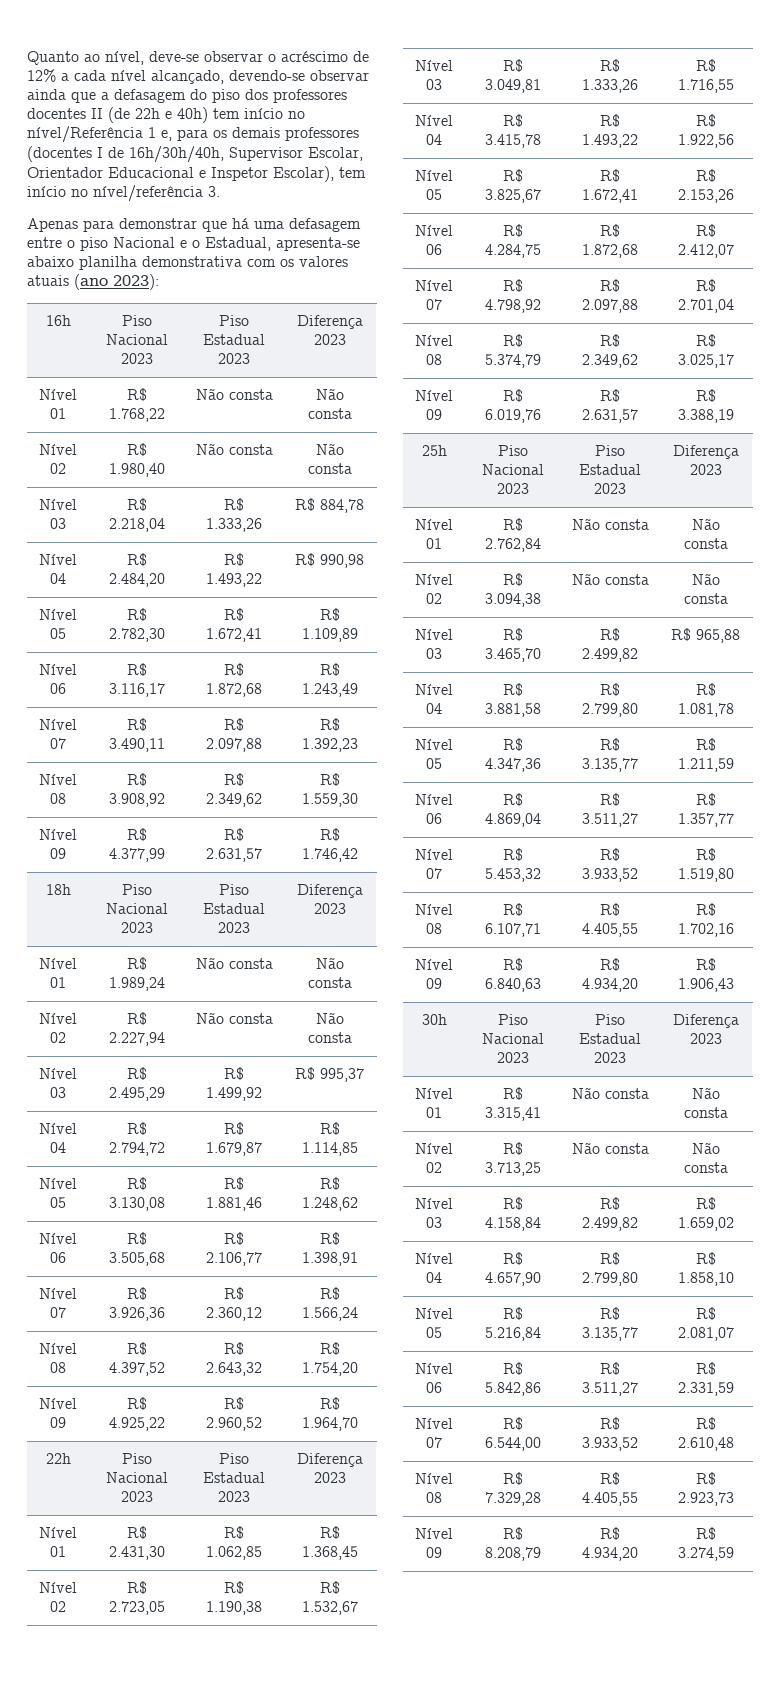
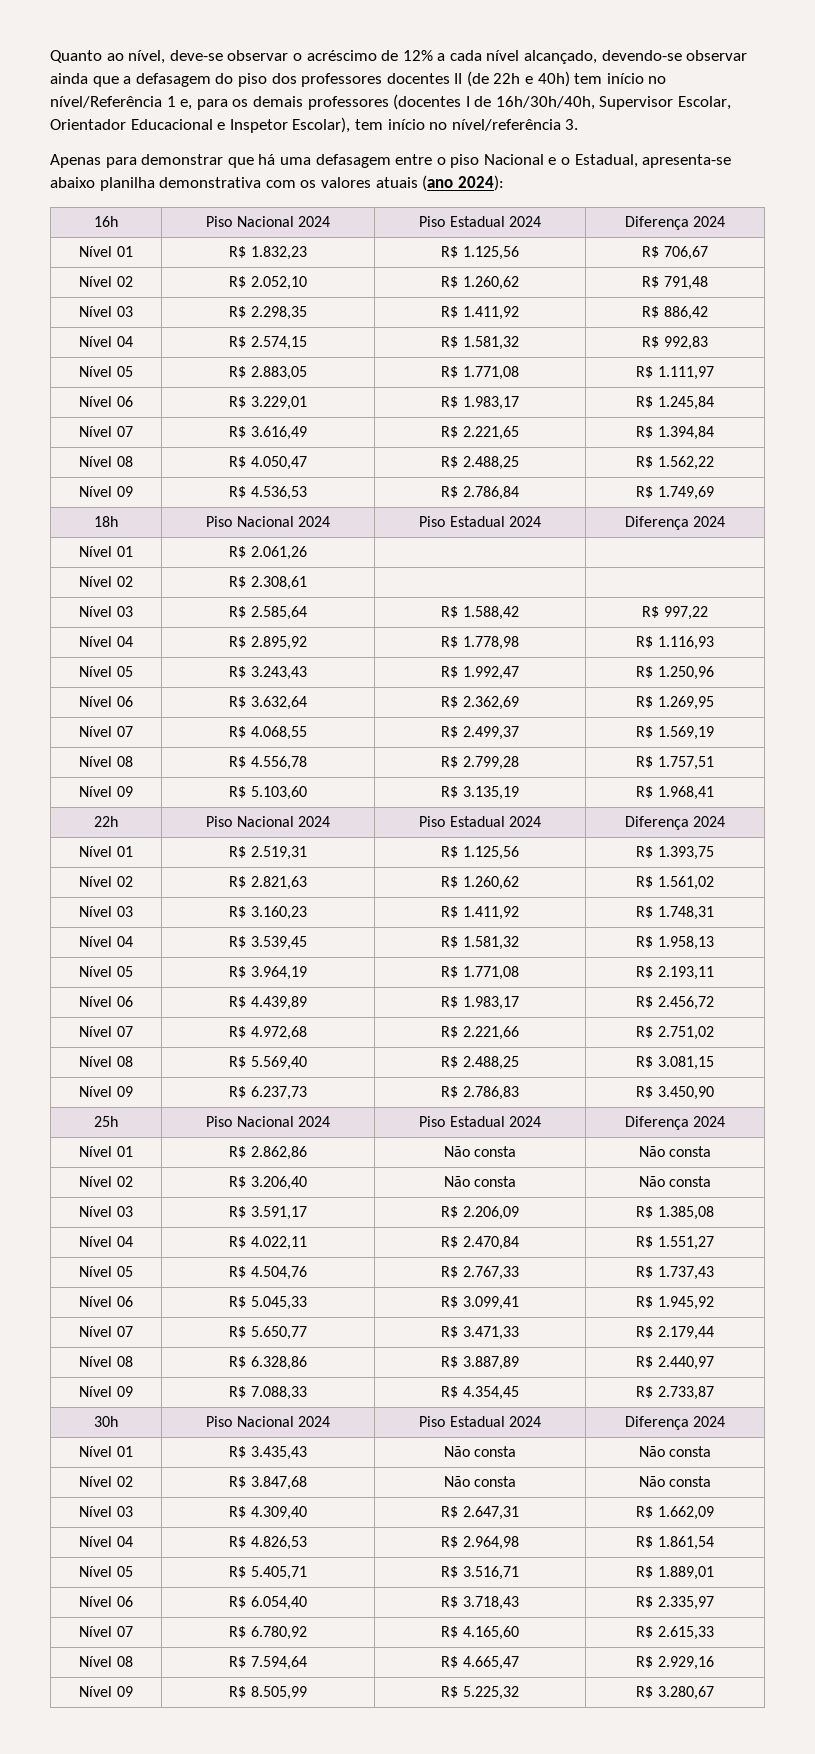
- Apenas para demonstrar que há uma defasagem entre o piso Nacional e o Estadual, apresenta-se abaixo planilha demonstrativa com os valores atuais (ano 2023):
+ Apenas para demonstrar que há uma defasagem entre o piso Nacional e o Estadual, apresenta-se abaixo planilha demonstrativa com os valores atuais (ano 2024):
- 16h | Piso Nacional 2023 | Piso Estadual 2023 | Diferença 2023
- Nível 01 | R$ 1.768,22 | Não consta | Não consta
- Nível 02 | R$ 1.980,40 | Não consta | Não consta
- Nível 03 | R$ 2.218,04 | R$ 1.333,26 | R$ 884,78
- Nível 04 | R$ 2.484,20 | R$ 1.493,22 | R$ 990,98
- Nível 05 | R$ 2.782,30 | R$ 1.672,41 | R$ 1.109,89
- Nível 06 | R$ 3.116,17 | R$ 1.872,68 | R$ 1.243,49
- Nível 07 | R$ 3.490,11 | R$ 2.097,88 | R$ 1.392,23
- Nível 08 | R$ 3.908,92 | R$ 2.349,62 | R$ 1.559,30
- Nível 09 | R$ 4.377,99 | R$ 2.631,57 | R$ 1.746,42
- 18h | Piso Nacional 2023 | Piso Estadual 2023 | Diferença 2023
- Nível 01 | R$ 1.989,24 | Não consta | Não consta
- Nível 02 | R$ 2.227,94 | Não consta | Não consta
- Nível 03 | R$ 2.495,29 | R$ 1.499,92 | R$ 995,37
- Nível 04 | R$ 2.794,72 | R$ 1.679,87 | R$ 1.114,85
- Nível 05 | R$ 3.130,08 | R$ 1.881,46 | R$ 1.248,62
- Nível 06 | R$ 3.505,68 | R$ 2.106,77 | R$ 1.398,91
- Nível 07 | R$ 3.926,36 | R$ 2.360,12 | R$ 1.566,24
- Nível 08 | R$ 4.397,52 | R$ 2.643,32 | R$ 1.754,20
- Nível 09 | R$ 4.925,22 | R$ 2.960,52 | R$ 1.964,70
- 22h | Piso Nacional 2023 | Piso Estadual 2023 | Diferença 2023
- Nível 01 | R$ 2.431,30 | R$ 1.062,85 | R$ 1.368,45
- Nível 02 | R$ 2.723,05 | R$ 1.190,38 | R$ 1.532,67
- Nível 03 | R$ 3.049,81 | R$ 1.333,26 | R$ 1.716,55
- Nível 04 | R$ 3.415,78 | R$ 1.493,22 | R$ 1.922,56
- Nível 05 | R$ 3.825,67 | R$ 1.672,41 | R$ 2.153,26
- Nível 06 | R$ 4.284,75 | R$ 1.872,68 | R$ 2.412,07
- Nível 07 | R$ 4.798,92 | R$ 2.097,88 | R$ 2.701,04
- Nível 08 | R$ 5.374,79 | R$ 2.349,62 | R$ 3.025,17
- Nível 09 | R$ 6.019,76 | R$ 2.631,57 | R$ 3.388,19
- 25h | Piso Nacional 2023 | Piso Estadual 2023 | Diferença 2023
- Nível 01 | R$ 2.762,84 | Não consta | Não consta
- Nível 02 | R$ 3.094,38 | Não consta | Não consta
- Nível 03 | R$ 3.465,70 | R$ 2.499,82 | R$ 965,88
- Nível 04 | R$ 3.881,58 | R$ 2.799,80 | R$ 1.081,78
- Nível 05 | R$ 4.347,36 | R$ 3.135,77 | R$ 1.211,59
- Nível 06 | R$ 4.869,04 | R$ 3.511,27 | R$ 1.357,77
- Nível 07 | R$ 5.453,32 | R$ 3.933,52 | R$ 1.519,80
- Nível 08 | R$ 6.107,71 | R$ 4.405,55 | R$ 1.702,16
- Nível 09 | R$ 6.840,63 | R$ 4.934,20 | R$ 1.906,43
- 30h | Piso Nacional 2023 | Piso Estadual 2023 | Diferença 2023
- Nível 01 | R$ 3.315,41 | Não consta | Não consta
- Nível 02 | R$ 3.713,25 | Não consta | Não consta
- Nível 03 | R$ 4.158,84 | R$ 2.499,82 | R$ 1.659,02
- Nível 04 | R$ 4.657,90 | R$ 2.799,80 | R$ 1.858,10
- Nível 05 | R$ 5.216,84 | R$ 3.135,77 | R$ 2.081,07
- Nível 06 | R$ 5.842,86 | R$ 3.511,27 | R$ 2.331,59
- Nível 07 | R$ 6.544,00 | R$ 3.933,52 | R$ 2.610,48
- Nível 08 | R$ 7.329,28 | R$ 4.405,55 | R$ 2.923,73
- Nível 09 | R$ 8.208,79 | R$ 4.934,20 | R$ 3.274,59
+ 16h | Piso Nacional 2024 | Piso Estadual 2024 | Diferença 2024
+ Nível 01 | R$ 1.832,23 | R$ 1.125,56 | R$ 706,67
+ Nível 02 | R$ 2.052,10 | R$ 1.260,62 | R$ 791,48
+ Nível 03 | R$ 2.298,35 | R$ 1.411,92 | R$ 886,42
+ Nível 04 | R$ 2.574,15 | R$ 1.581,32 | R$ 992,83
+ Nível 05 | R$ 2.883,05 | R$ 1.771,08 | R$ 1.111,97
+ Nível 06 | R$ 3.229,01 | R$ 1.983,17 | R$ 1.245,84
+ Nível 07 | R$ 3.616,49 | R$ 2.221,65 | R$ 1.394,84
+ Nível 08 | R$ 4.050,47 | R$ 2.488,25 | R$ 1.562,22
+ Nível 09 | R$ 4.536,53 | R$ 2.786,84 | R$ 1.749,69
+ 18h | Piso Nacional 2024 | Piso Estadual 2024 | Diferença 2024
+ Nível 01 | R$ 2.061,26 | |
+ Nível 02 | R$ 2.308,61 | |
+ Nível 03 | R$ 2.585,64 | R$ 1.588,42 | R$ 997,22
+ Nível 04 | R$ 2.895,92 | R$ 1.778,98 | R$ 1.116,93
+ Nível 05 | R$ 3.243,43 | R$ 1.992,47 | R$ 1.250,96
+ Nível 06 | R$ 3.632,64 | R$ 2.362,69 | R$ 1.269,95
+ Nível 07 | R$ 4.068,55 | R$ 2.499,37 | R$ 1.569,19
+ Nível 08 | R$ 4.556,78 | R$ 2.799,28 | R$ 1.757,51
+ Nível 09 | R$ 5.103,60 | R$ 3.135,19 | R$ 1.968,41
+ 22h | Piso Nacional 2024 | Piso Estadual 2024 | Diferença 2024
+ Nível 01 | R$ 2.519,31 | R$ 1.125,56 | R$ 1.393,75
+ Nível 02 | R$ 2.821,63 | R$ 1.260,62 | R$ 1.561,02
+ Nível 03 | R$ 3.160,23 | R$ 1.411,92 | R$ 1.748,31
+ Nível 04 | R$ 3.539,45 | R$ 1.581,32 | R$ 1.958,13
+ Nível 05 | R$ 3.964,19 | R$ 1.771,08 | R$ 2.193,11
+ Nível 06 | R$ 4.439,89 | R$ 1.983,17 | R$ 2.456,72
+ Nível 07 | R$ 4.972,68 | R$ 2.221,66 | R$ 2.751,02
+ Nível 08 | R$ 5.569,40 | R$ 2.488,25 | R$ 3.081,15
+ Nível 09 | R$ 6.237,73 | R$ 2.786,83 | R$ 3.450,90
+ 25h | Piso Nacional 2024 | Piso Estadual 2024 | Diferença 2024
+ Nível 01 | R$ 2.862,86 | Não consta | Não consta
+ Nível 02 | R$ 3.206,40 | Não consta | Não consta
+ Nível 03 | R$ 3.591,17 | R$ 2.206,09 | R$ 1.385,08
+ Nível 04 | R$ 4.022,11 | R$ 2.470,84 | R$ 1.551,27
+ Nível 05 | R$ 4.504,76 | R$ 2.767,33 | R$ 1.737,43
+ Nível 06 | R$ 5.045,33 | R$ 3.099,41 | R$ 1.945,92
+ Nível 07 | R$ 5.650,77 | R$ 3.471,33 | R$ 2.179,44
+ Nível 08 | R$ 6.328,86 | R$ 3.887,89 | R$ 2.440,97
+ Nível 09 | R$ 7.088,33 | R$ 4.354,45 | R$ 2.733,87
+ 30h | Piso Nacional 2024 | Piso Estadual 2024 | Diferença 2024
+ Nível 01 | R$ 3.435,43 | Não consta | Não consta
+ Nível 02 | R$ 3.847,68 | Não consta | Não consta
+ Nível 03 | R$ 4.309,40 | R$ 2.647,31 | R$ 1.662,09
+ Nível 04 | R$ 4.826,53 | R$ 2.964,98 | R$ 1.861,54
+ Nível 05 | R$ 5.405,71 | R$ 3.516,71 | R$ 1.889,01
+ Nível 06 | R$ 6.054,40 | R$ 3.718,43 | R$ 2.335,97
+ Nível 07 | R$ 6.780,92 | R$ 4.165,60 | R$ 2.615,33
+ Nível 08 | R$ 7.594,64 | R$ 4.665,47 | R$ 2.929,16
+ Nível 09 | R$ 8.505,99 | R$ 5.225,32 | R$ 3.280,67

